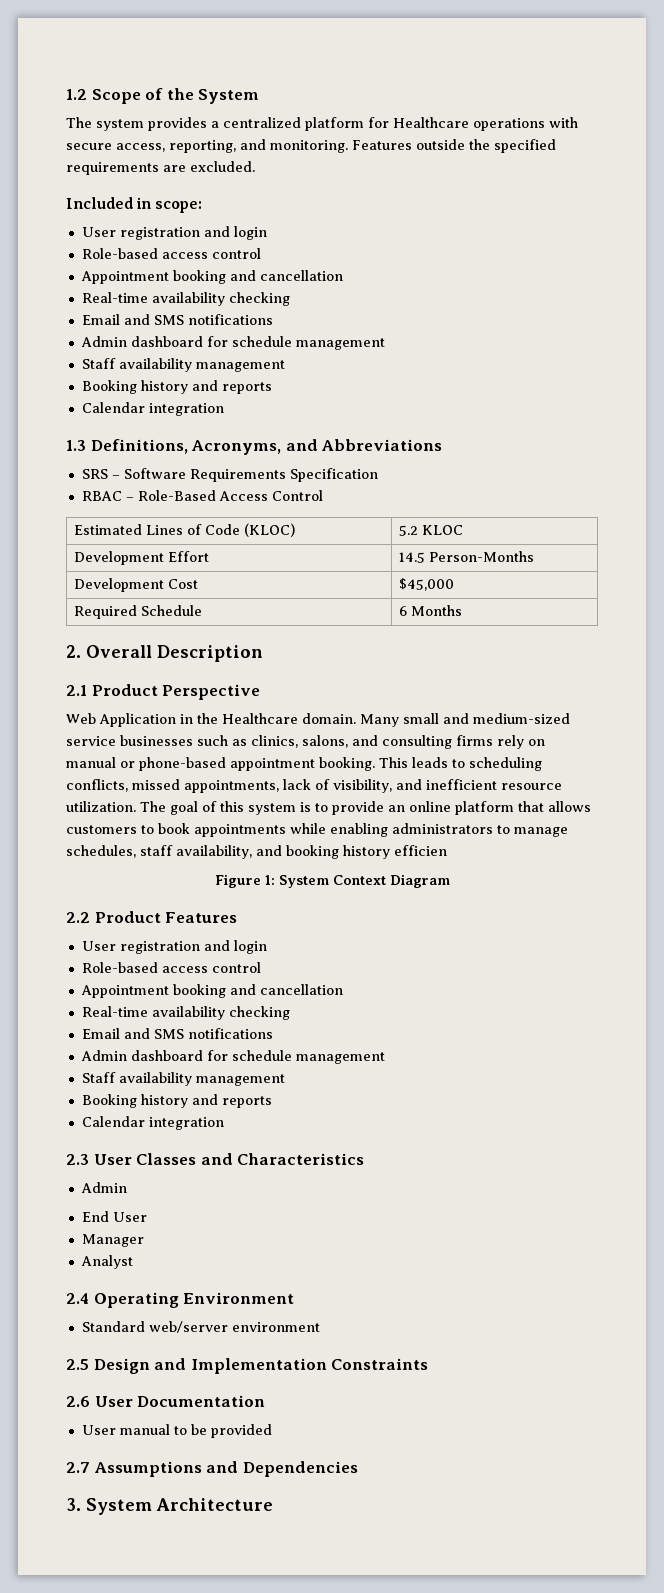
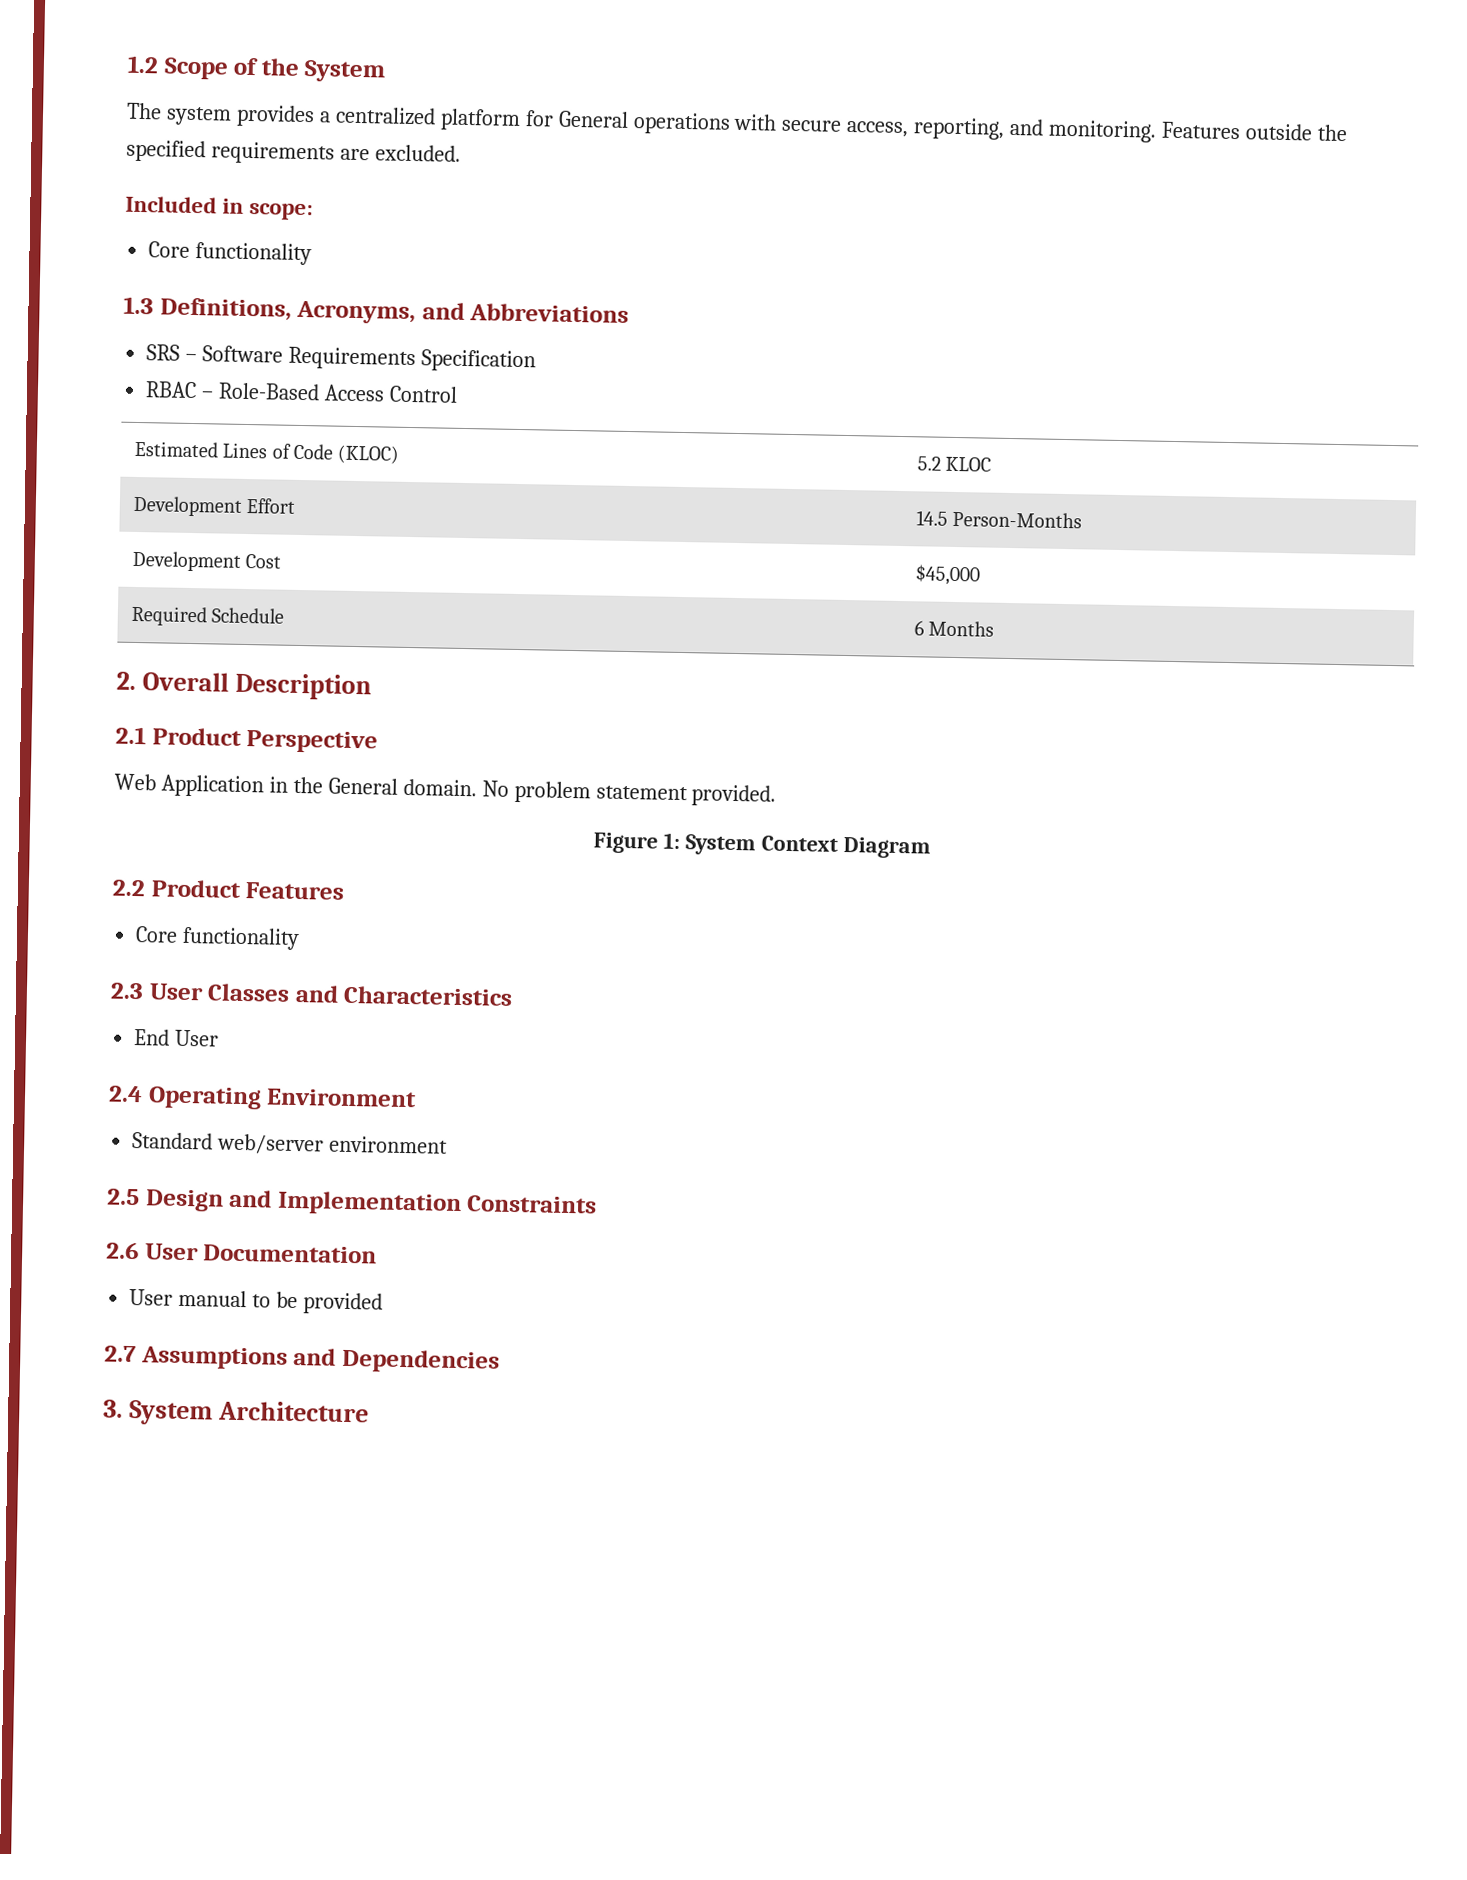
- The system provides a centralized platform for Healthcare operations with secure access, reporting, and monitoring.
+ The system provides a centralized platform for General operations with secure access, reporting, and monitoring.
  Included in scope:
- User registration and login
- Role-based access control
- Appointment booking and cancellation
- Real-time availability checking
- Email and SMS notifications
- Admin dashboard for schedule management
- Staff availability management
- Booking history and reports
- Calendar integration
+ Core functionality
- Web Application in the Healthcare domain. Many small and medium-sized service businesses such as clinics, salons, and consulting firms rely on manual or phone-based appointment booking. This leads to scheduling conflicts, missed appointments, lack of visibility, and inefficient resource utilization. The goal of this system is to provide an online platform that allows customers to book appointments while enabling administrators to manage schedules, staff availability, and booking history efficien
+ Web Application in the General domain. No problem statement provided.
  2.2 Product Features
- User registration and login
- Role-based access control
- Appointment booking and cancellation
- Real-time availability checking
- Email and SMS notifications
- Admin dashboard for schedule management
- Staff availability management
- Booking history and reports
- Calendar integration
+ Core functionality
  2.3 User Classes and Characteristics
- Admin
- Manager
- Analyst

